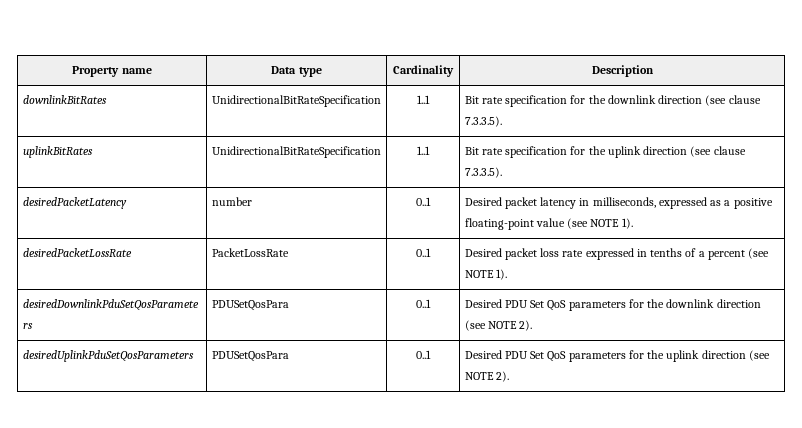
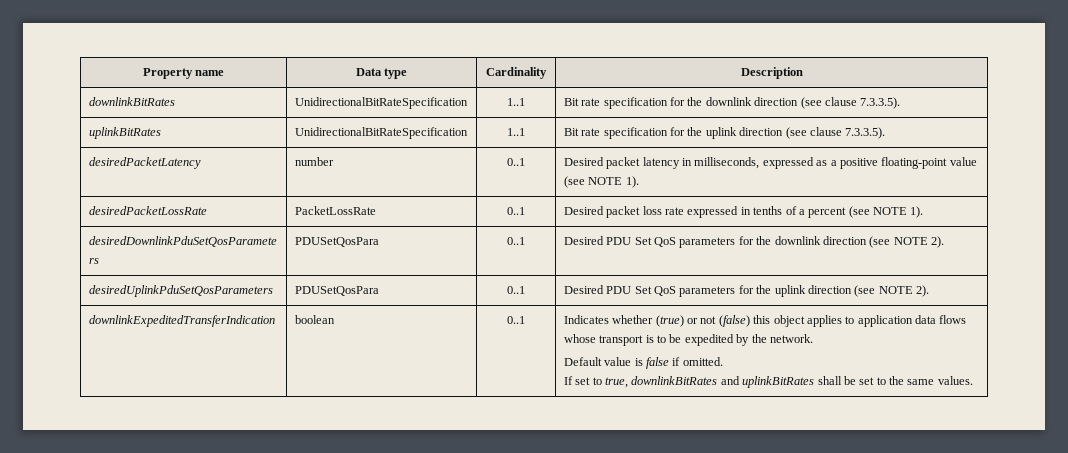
+ downlinkExpeditedTransferIndication | boolean | 0..1 | Indicates whether (true) or not (false) this object applies to application data flows whose transport is to be expedited by the network.
+ Default value is false if omitted.
+ If set to true, downlinkBitRates and uplinkBitRates shall be set to the same values.

